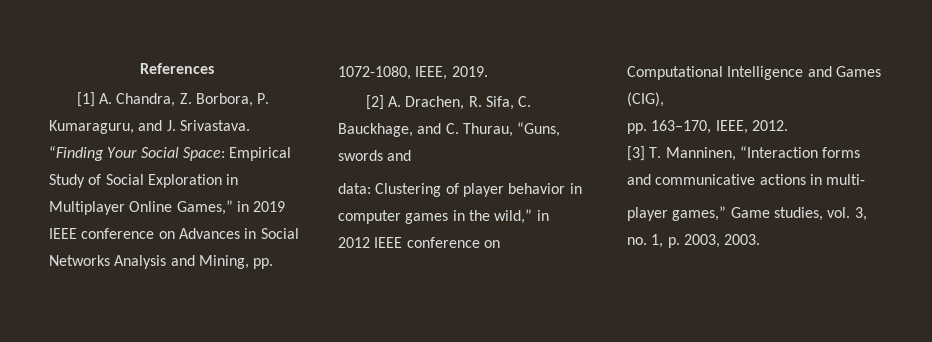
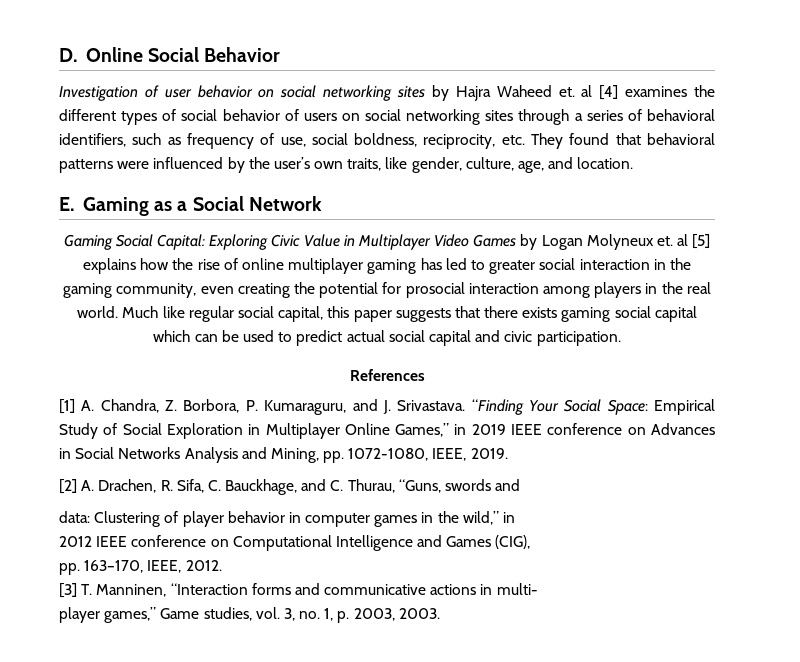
+ D. Online Social Behavior
+ Investigation of user behavior on social networking sites by Hajra Waheed et. al [4] examines the different types of social behavior of users on social networking sites through a series of behavioral identifiers, such as frequency of use, social boldness, reciprocity, etc. They found that behavioral patterns were influenced by the user’s own traits, like gender, culture, age, and location.
+ E. Gaming as a Social Network
+ Gaming Social Capital: Exploring Civic Value in Multiplayer Video Games by Logan Molyneux et. al [5] explains how the rise of online multiplayer gaming has led to greater social interaction in the gaming community, even creating the potential for prosocial interaction among players in the real world. Much like regular social capital, this paper suggests that there exists gaming social capital which can be used to predict actual social capital and civic participation.

